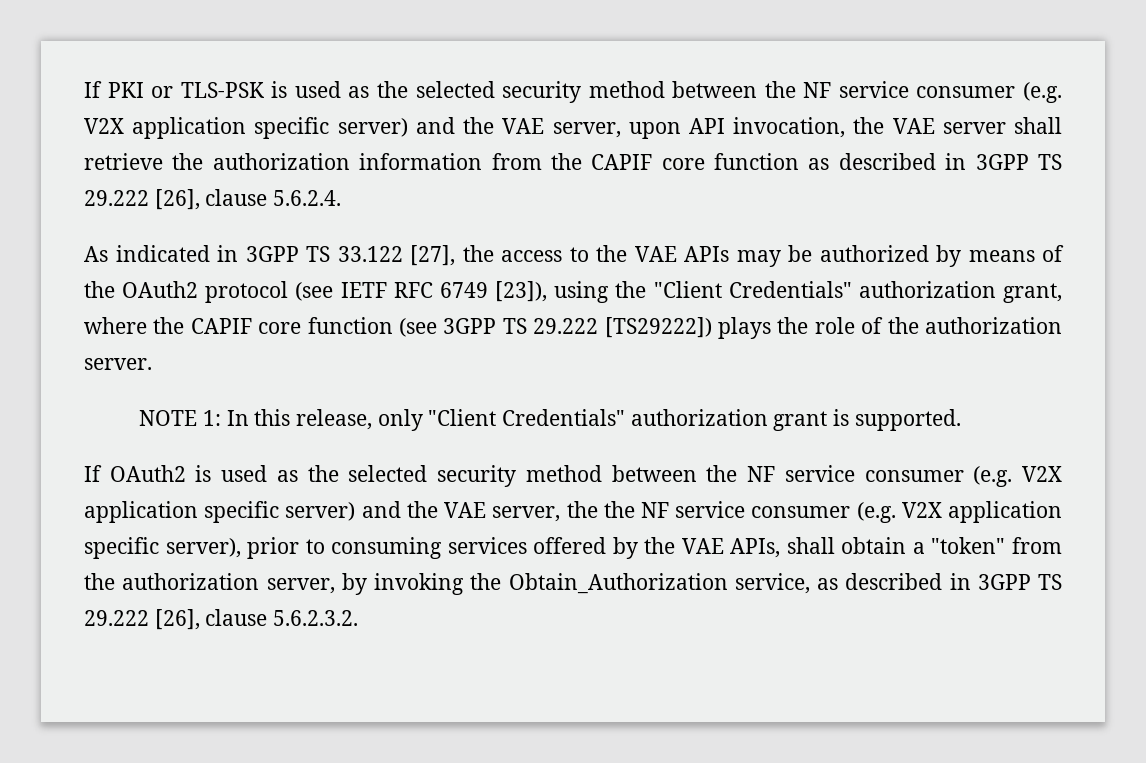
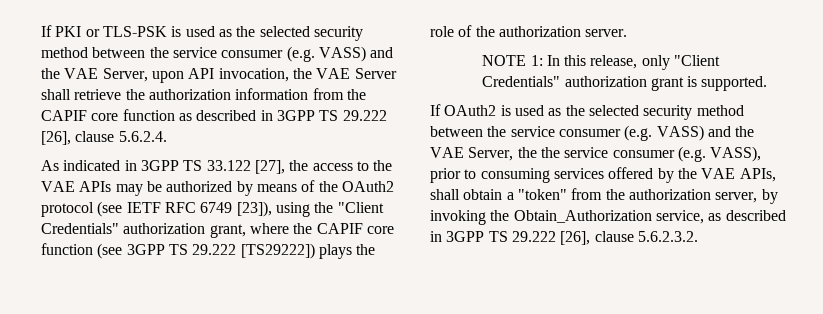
- If PKI or TLS-PSK is used as the selected security method between the NF service consumer (e.g. V2X application specific server) and the VAE server, upon API invocation, the VAE server shall retrieve the authorization information from the CAPIF core function as described in 3GPP TS 29.222 [26], clause 5.6.2.4.
+ If PKI or TLS-PSK is used as the selected security method between the service consumer (e.g. VASS) and the VAE Server, upon API invocation, the VAE Server shall retrieve the authorization information from the CAPIF core function as described in 3GPP TS 29.222 [26], clause 5.6.2.4.
- If OAuth2 is used as the selected security method between the NF service consumer (e.g. V2X application specific server) and the VAE server, the the NF service consumer (e.g. V2X application specific server), prior to consuming services offered by the VAE APIs, shall obtain a "token" from the authorization server, by invoking the Obtain_Authorization service, as described in 3GPP TS 29.222 [26], clause 5.6.2.3.2.
+ If OAuth2 is used as the selected security method between the service consumer (e.g. VASS) and the VAE Server, the the service consumer (e.g. VASS), prior to consuming services offered by the VAE APIs, shall obtain a "token" from the authorization server, by invoking the Obtain_Authorization service, as described in 3GPP TS 29.222 [26], clause 5.6.2.3.2.

